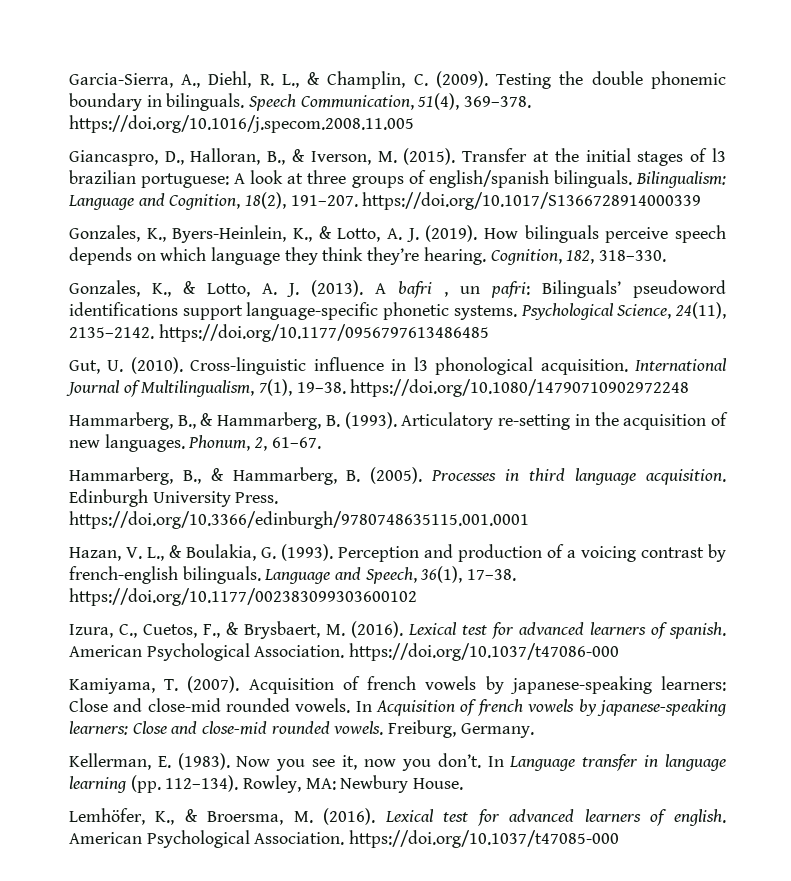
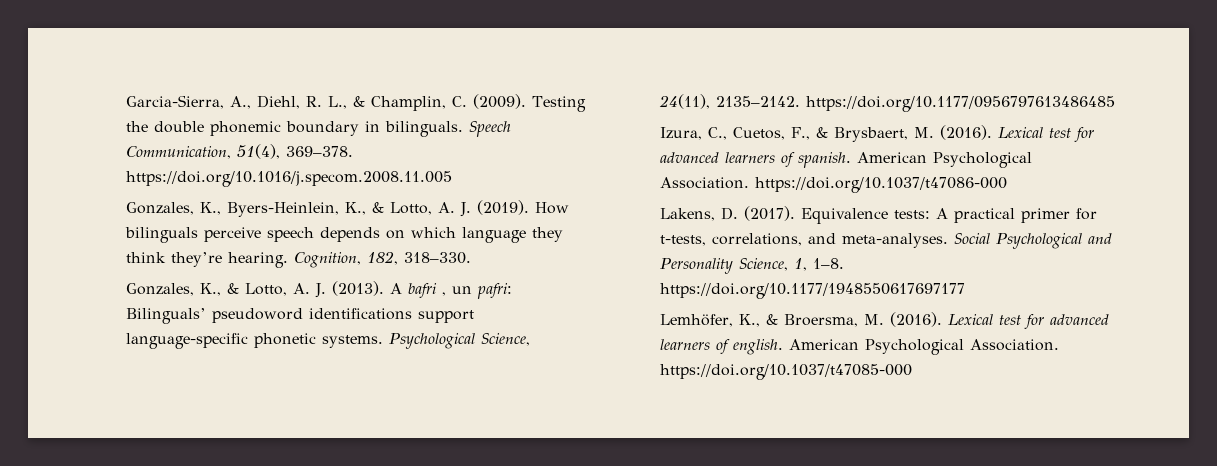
- Giancaspro, D., Halloran, B., & Iverson, M. (2015). Transfer at the initial stages of l3 brazilian portuguese: A look at three groups of english/spanish bilinguals. Bilingualism: Language and Cognition, 18(2), 191–207. https://doi.org/10.1017/S1366728914000339
- Gut, U. (2010). Cross-linguistic influence in l3 phonological acquisition. International Journal of Multilingualism, 7(1), 19–38. https://doi.org/10.1080/14790710902972248
- Hammarberg, B., & Hammarberg, B. (1993). Articulatory re-setting in the acquisition of new languages. Phonum, 2, 61–67.
- Hammarberg, B., & Hammarberg, B. (2005). Processes in third language acquisition. Edinburgh University Press. https://doi.org/10.3366/edinburgh/9780748635115.001.0001
- Hazan, V. L., & Boulakia, G. (1993). Perception and production of a voicing contrast by french-english bilinguals. Language and Speech, 36(1), 17–38. https://doi.org/10.1177/002383099303600102
- Kamiyama, T. (2007). Acquisition of french vowels by japanese-speaking learners: Close and close-mid rounded vowels. In Acquisition of french vowels by japanese-speaking learners: Close and close-mid rounded vowels. Freiburg, Germany.
- Kellerman, E. (1983). Now you see it, now you don’t. In Language transfer in language learning (pp. 112–134). Rowley, MA: Newbury House.
+ Lakens, D. (2017). Equivalence tests: A practical primer for t-tests, correlations, and meta-analyses. Social Psychological and Personality Science, 1, 1–8. https://doi.org/10.1177/1948550617697177

